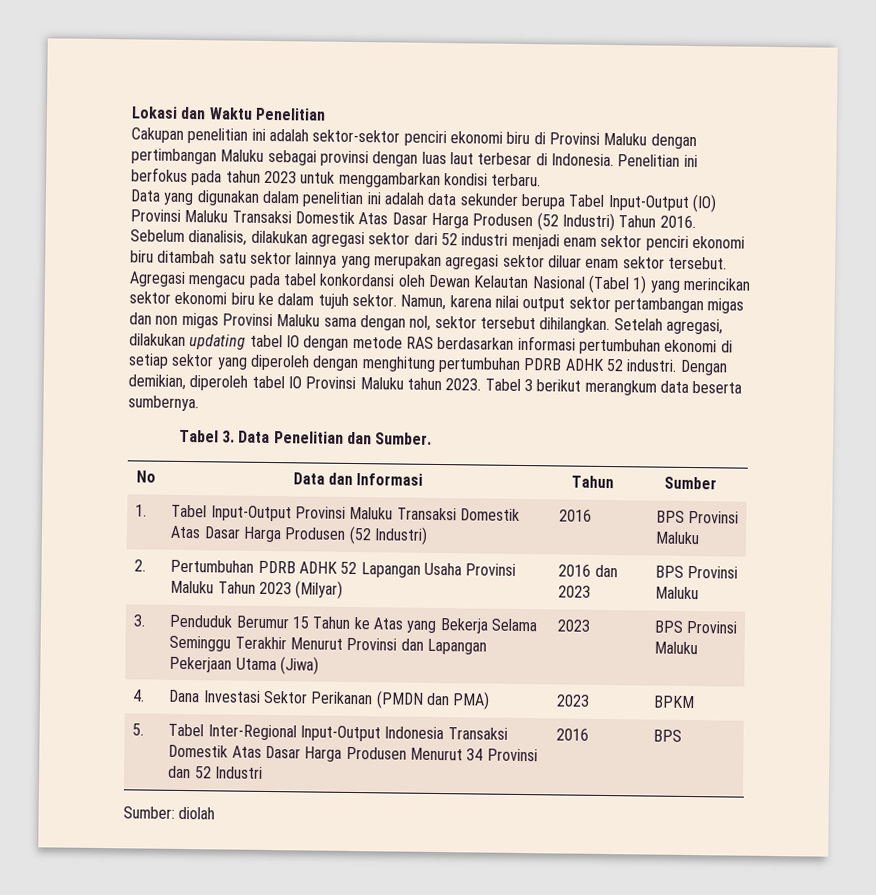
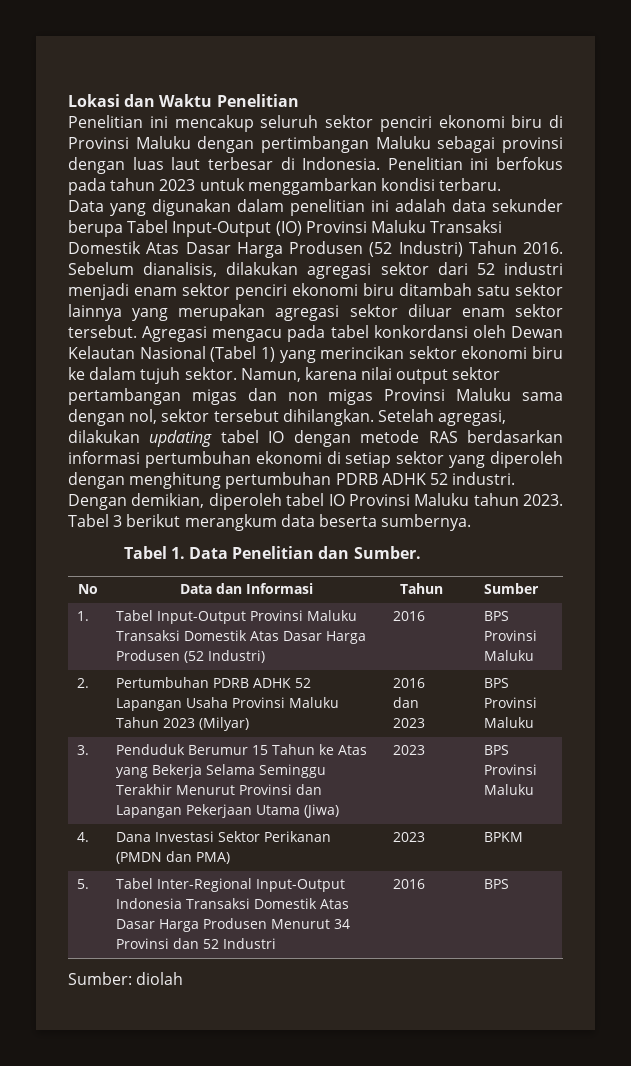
- Cakupan penelitian ini adalah sektor-sektor penciri ekonomi biru di Provinsi Maluku dengan pertimbangan Maluku sebagai provinsi dengan luas laut terbesar di Indonesia.
+ Penelitian ini mencakup seluruh sektor penciri ekonomi biru di Provinsi Maluku dengan pertimbangan Maluku sebagai provinsi dengan luas laut terbesar di Indonesia.
- Tabel 3. Data Penelitian dan Sumber.
+ Tabel 1. Data Penelitian dan Sumber.

